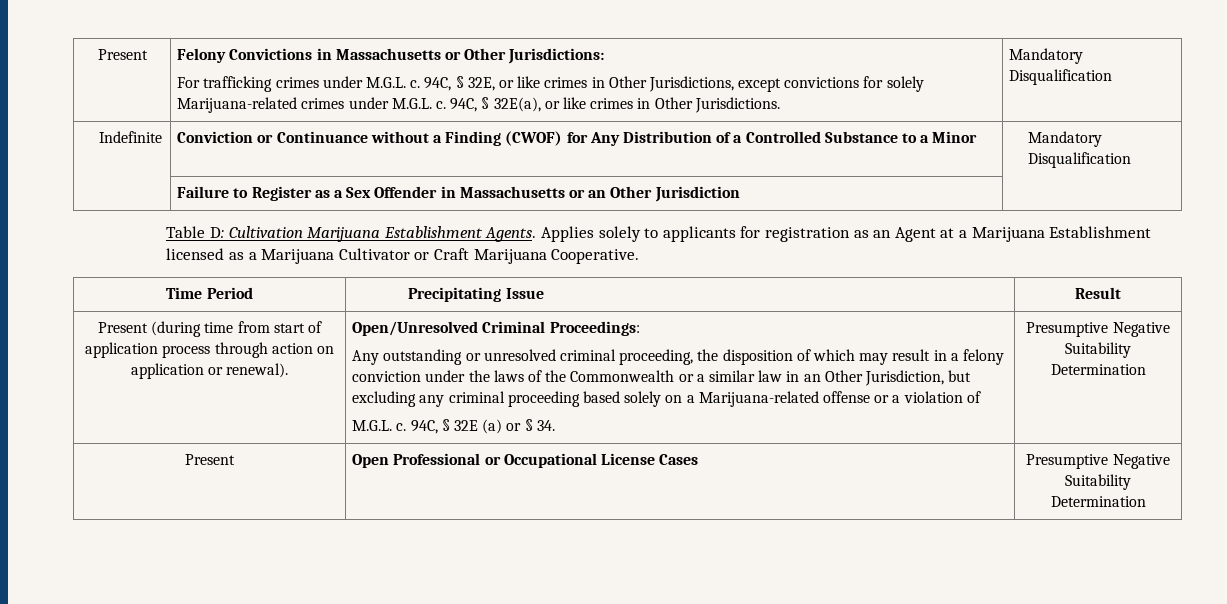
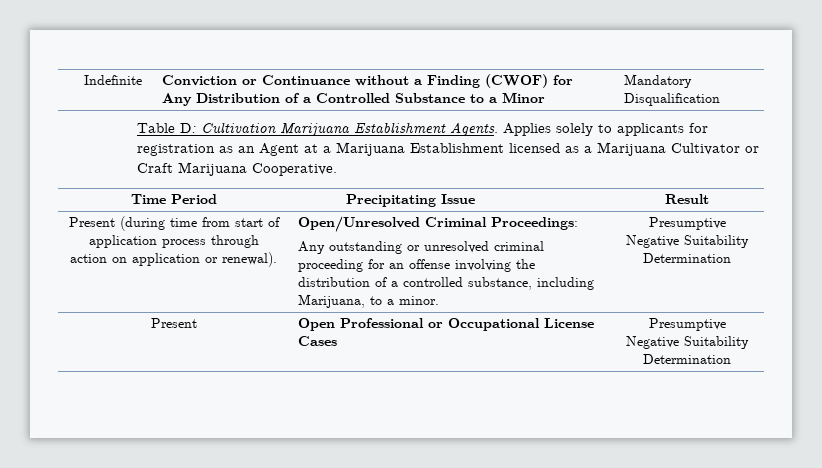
- Present | Felony Convictions in Massachusetts or Other Jurisdictions:
- For trafficking crimes under M.G.L. c. 94C, § 32E, or like crimes in Other Jurisdictions, except convictions for solely Marijuana-related crimes under M.G.L. c. 94C, § 32E(a), or like crimes in Other Jurisdictions. | Mandatory Disqualification
- | Failure to Register as a Sex Offender in Massachusetts or an Other Jurisdiction |
- Any outstanding or unresolved criminal proceeding, the disposition of which may result in a felony conviction under the laws of the Commonwealth or a similar law in an Other Jurisdiction, but excluding any criminal proceeding based solely on a Marijuana-related offense or a violation of
- M.G.L. c. 94C, § 32E (a) or § 34.
+ Any outstanding or unresolved criminal proceeding for an offense involving the distribution of a controlled substance, including Marijuana, to a minor.

